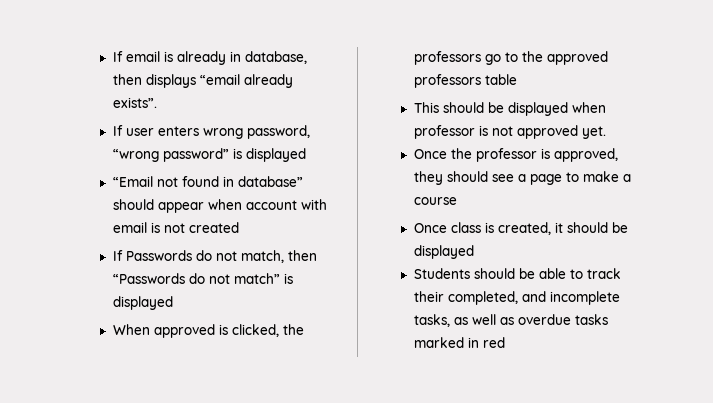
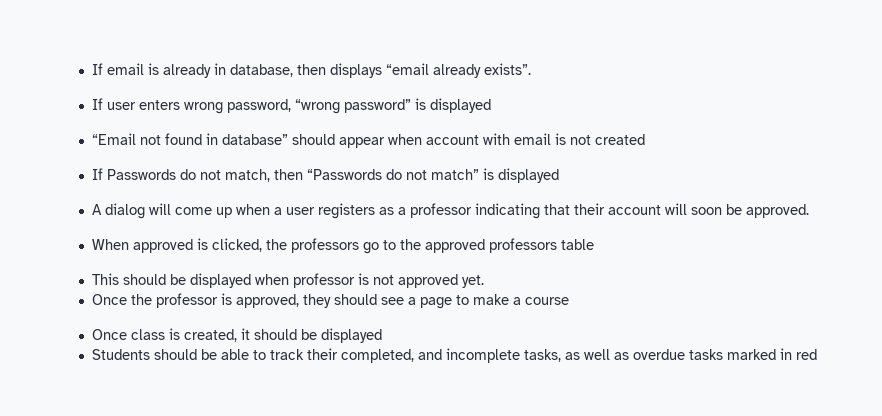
+ A dialog will come up when a user registers as a professor indicating that their account will soon be approved.

